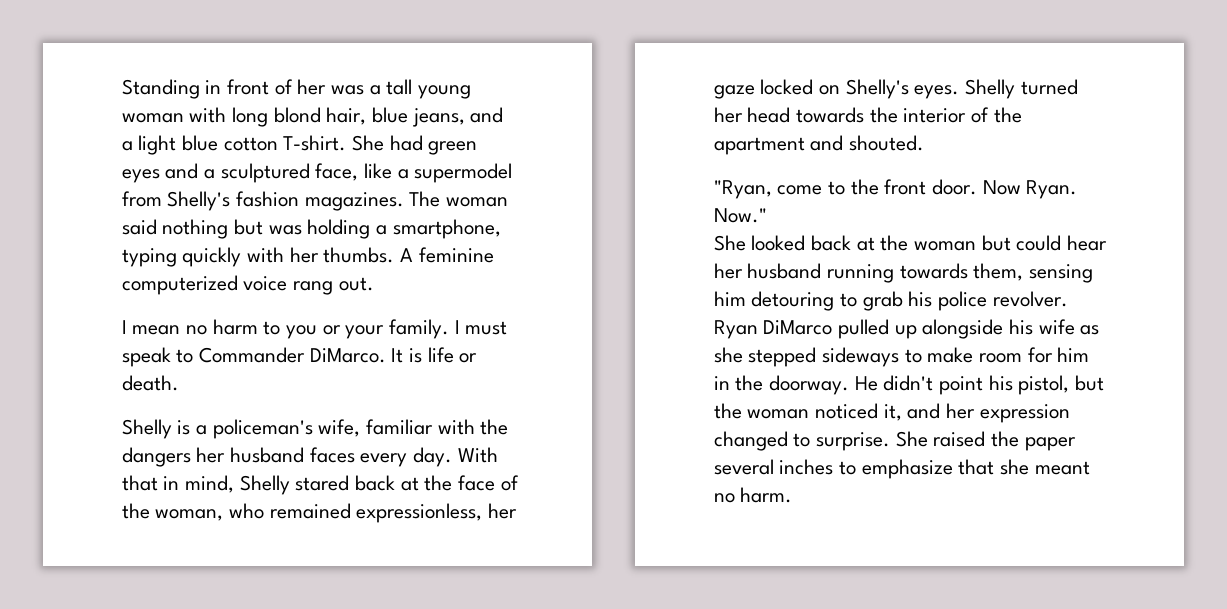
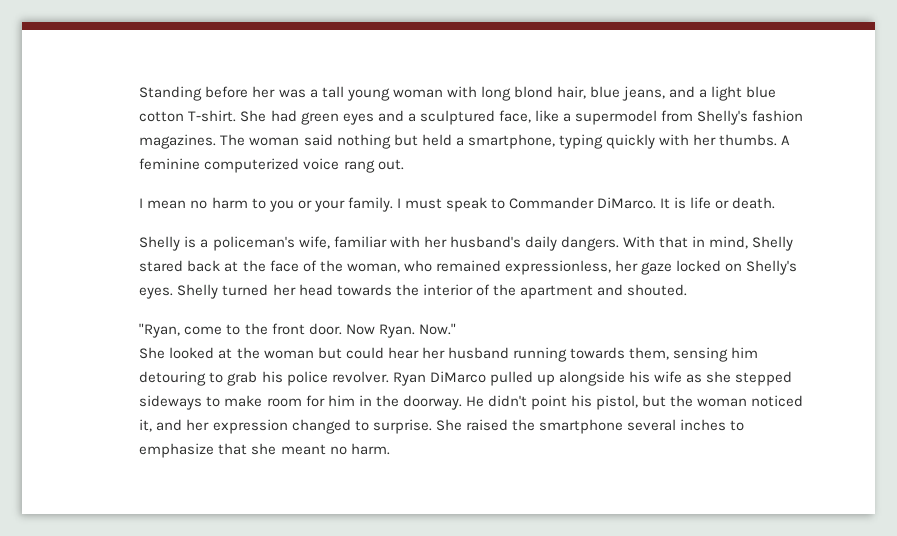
- Standing in front of her was a tall young woman with long blond hair, blue jeans, and a light blue cotton T-shirt.
+ Standing before her was a tall young woman with long blond hair, blue jeans, and a light blue cotton T-shirt.
- The woman said nothing but was holding a smartphone, typing quickly with her thumbs.
+ The woman said nothing but held a smartphone, typing quickly with her thumbs.
- Shelly is a policeman's wife, familiar with the dangers her husband faces every day.
+ Shelly is a policeman's wife, familiar with her husband's daily dangers.
- She looked back at the woman but could hear her husband running towards them, sensing him detouring to grab his police revolver.
+ She looked at the woman but could hear her husband running towards them, sensing him detouring to grab his police revolver.
- She raised the paper several inches to emphasize that she meant no harm.
+ She raised the smartphone several inches to emphasize that she meant no harm.

